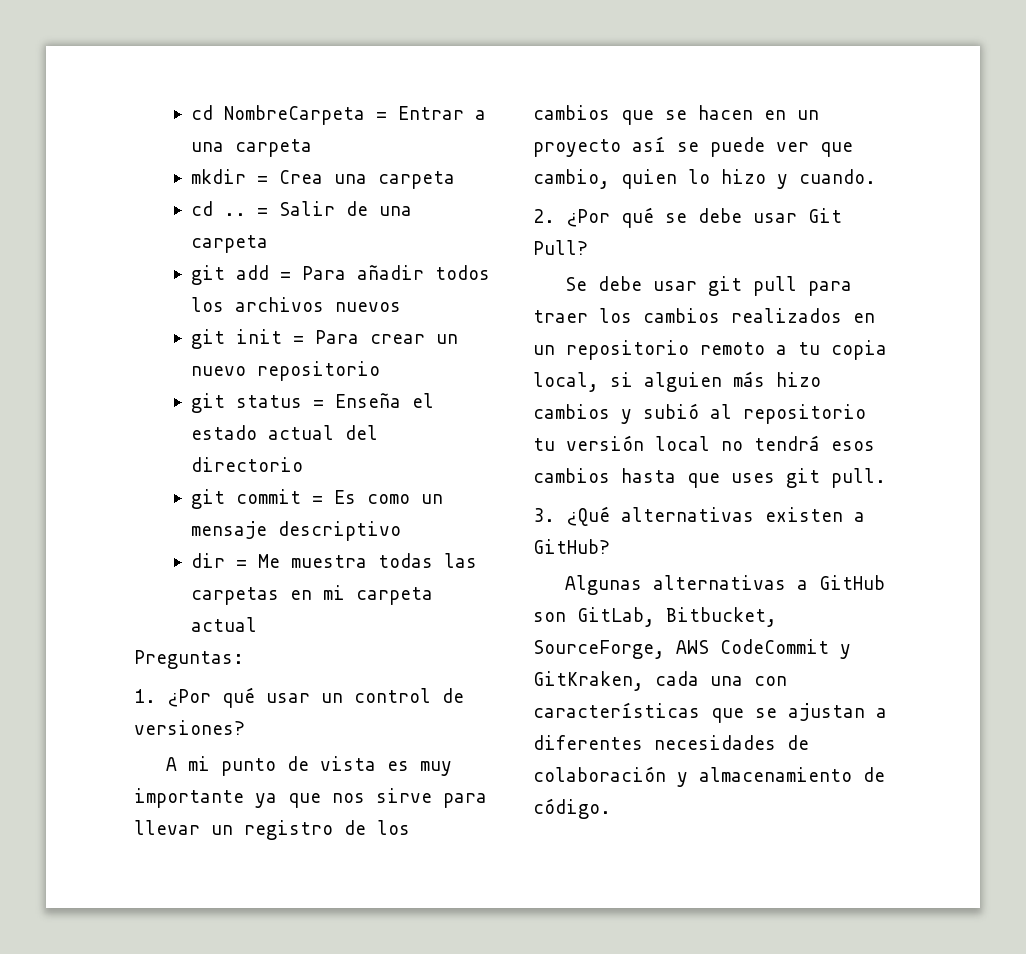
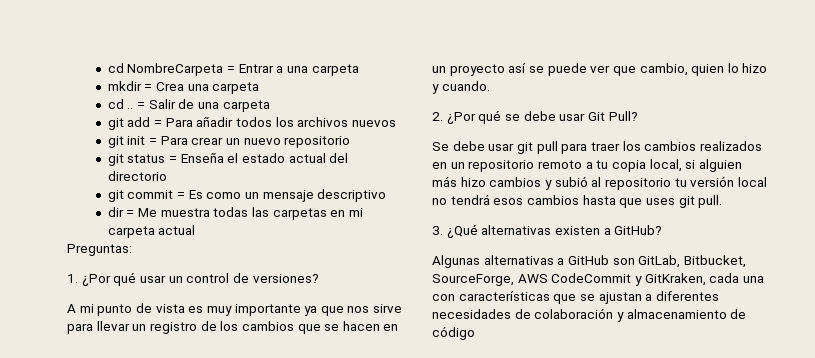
- Algunas alternativas a GitHub son GitLab, Bitbucket, SourceForge, AWS CodeCommit y GitKraken, cada una con características que se ajustan a diferentes necesidades de colaboración y almacenamiento de código.
+ Algunas alternativas a GitHub son GitLab, Bitbucket, SourceForge, AWS CodeCommit y GitKraken, cada una con características que se ajustan a diferentes necesidades de colaboración y almacenamiento de código

